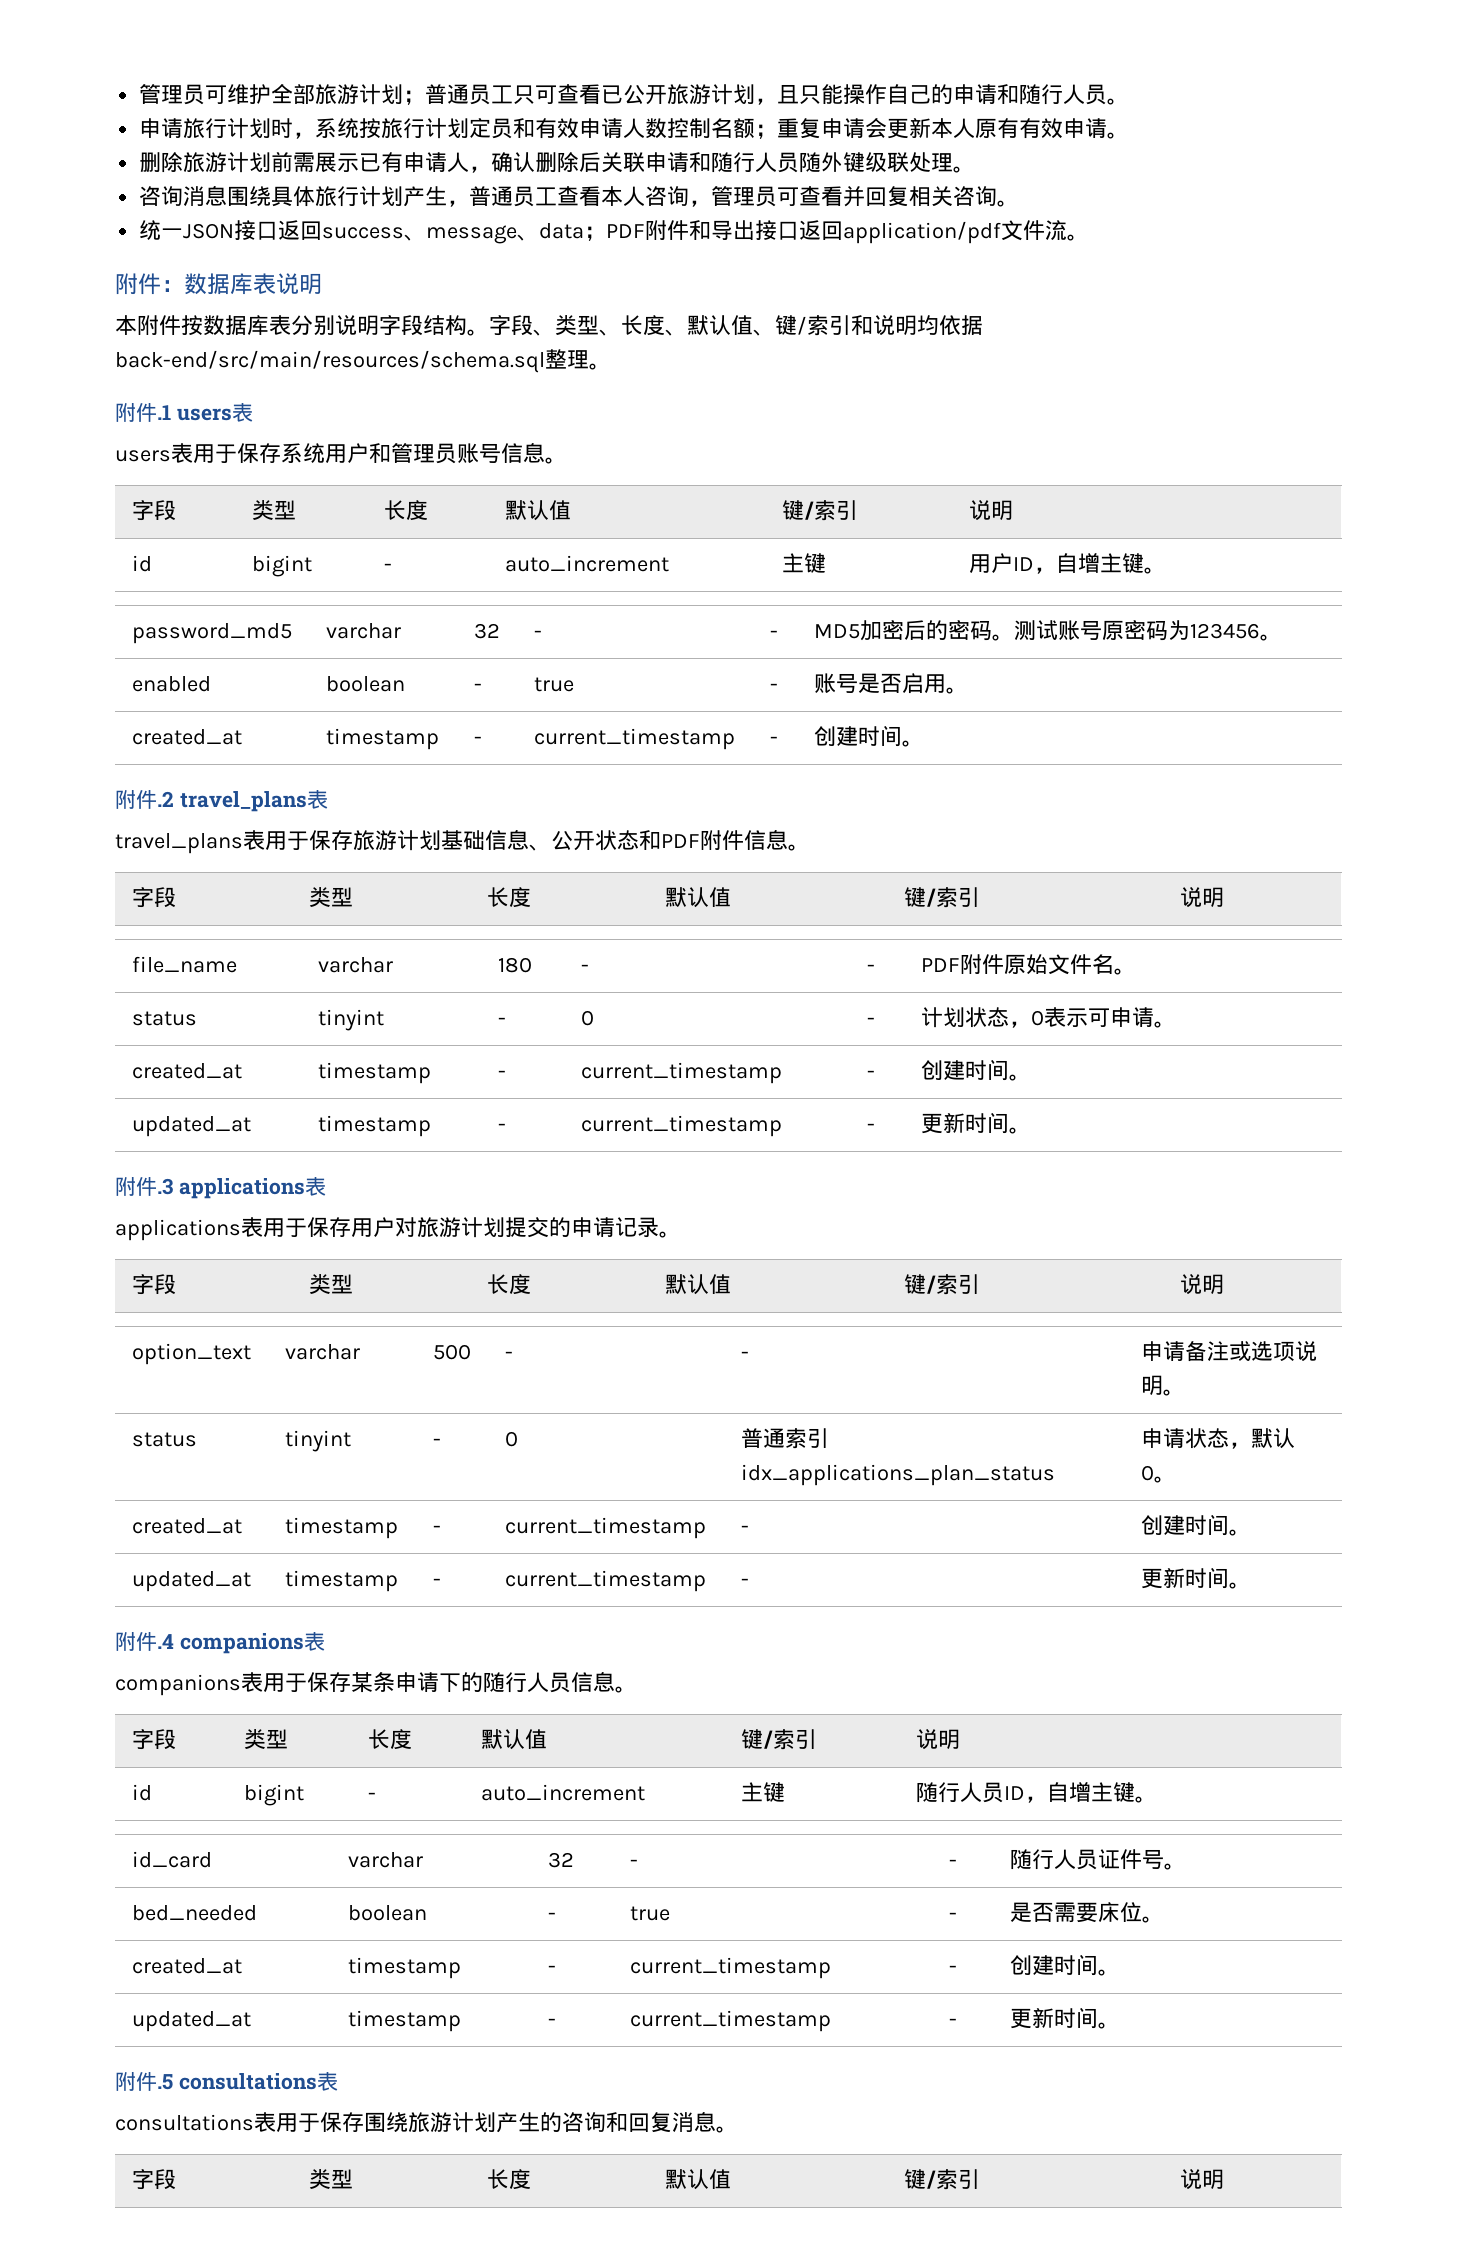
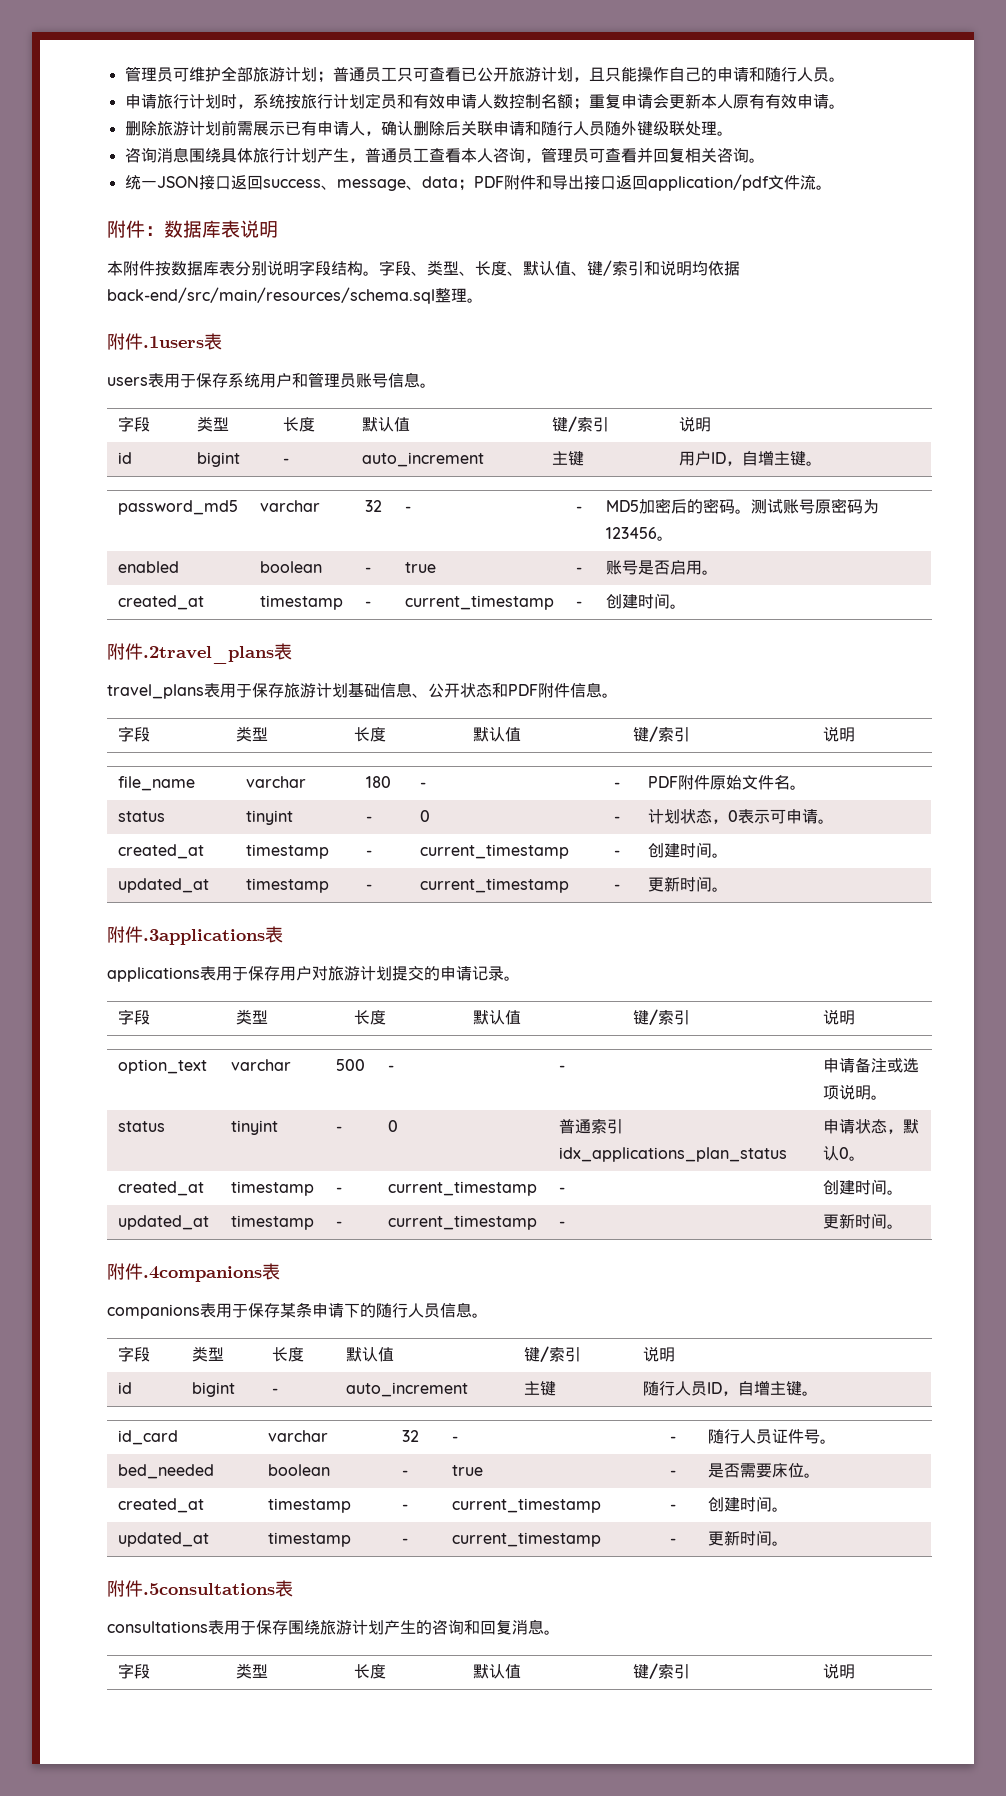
- 附件.1 users表
+ 附件.1users表
- 附件.2 travel_plans表
+ 附件.2travel_plans表
- 附件.3 applications表
+ 附件.3applications表
- 附件.4 companions表
+ 附件.4companions表
- 附件.5 consultations表
+ 附件.5consultations表

